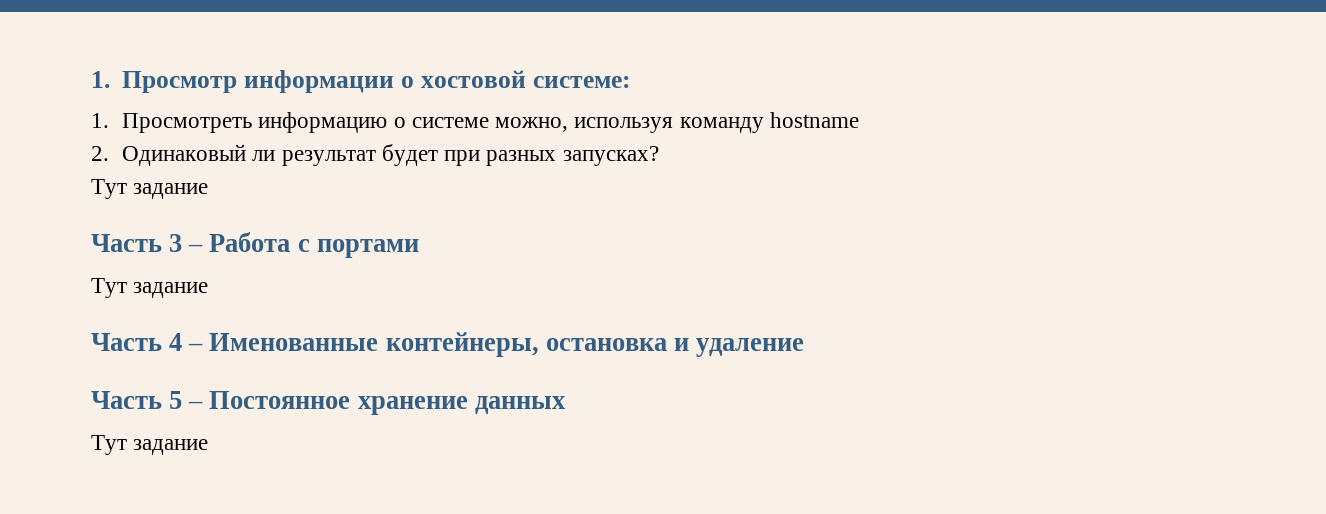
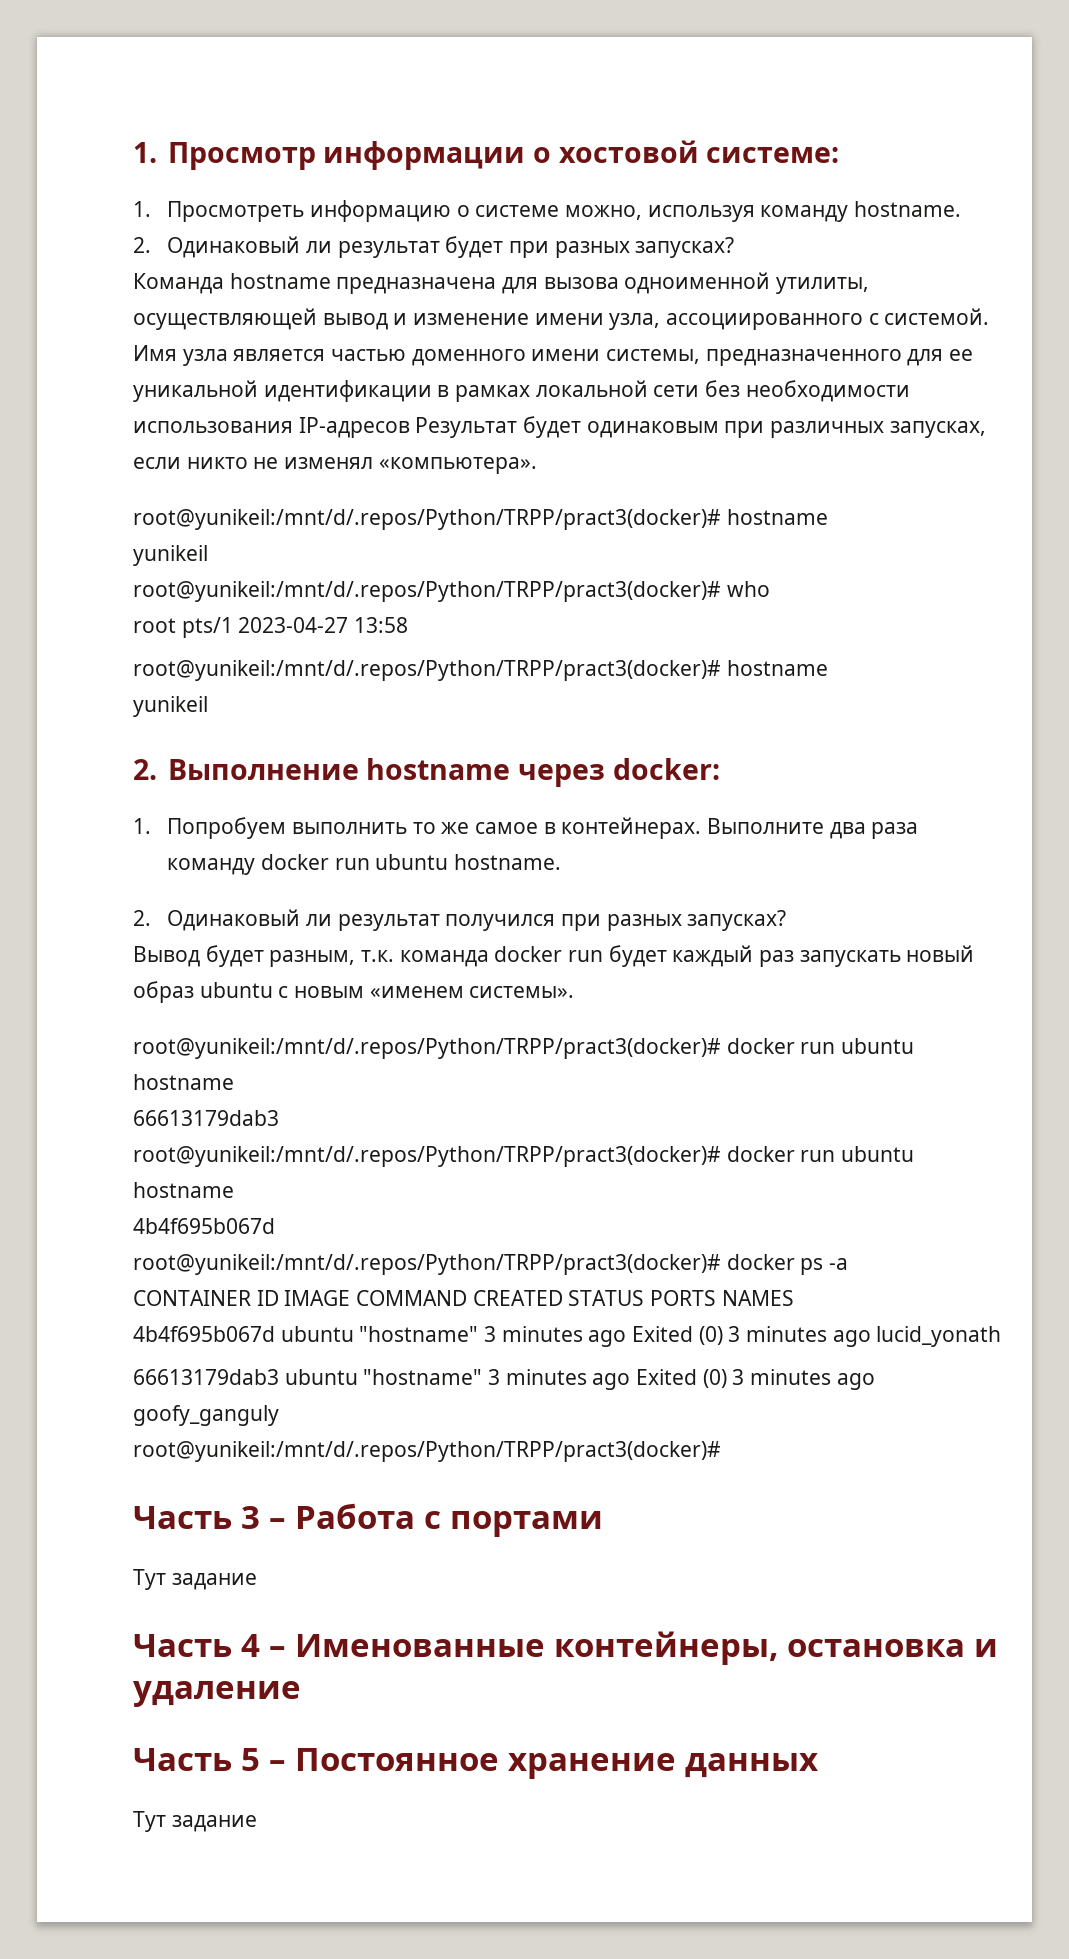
- 1. Просмотреть информацию о системе можно, используя команду hostname
+ 1. Просмотреть информацию о системе можно, используя команду hostname.
  2. Одинаковый ли результат будет при разных запусках?
- Тут задание
+ Команда hostname предназначена для вызова одноименной утилиты, осуществляющей вывод и изменение имени узла, ассоциированного с системой. Имя узла является частью доменного имени системы, предназначенного для ее уникальной идентификации в рамках локальной сети без необходимости использования IP-адресов Результат будет одинаковым при различных запусках, если никто не изменял «компьютера».
+ root@yunikeil:/mnt/d/.repos/Python/TRPP/pract3(docker)# hostname
+ yunikeil
+ root@yunikeil:/mnt/d/.repos/Python/TRPP/pract3(docker)# who
+ root pts/1 2023-04-27 13:58
+ root@yunikeil:/mnt/d/.repos/Python/TRPP/pract3(docker)# hostname
+ yunikeil
+ 2. Выполнение hostname через docker:
+ 1. Попробуем выполнить то же самое в контейнерах. Выполните два раза команду docker run ubuntu hostname.
+ 2. Одинаковый ли результат получился при разных запусках?
+ Вывод будет разным, т.к. команда docker run будет каждый раз запускать новый образ ubuntu с новым «именем системы».
+ root@yunikeil:/mnt/d/.repos/Python/TRPP/pract3(docker)# docker run ubuntu hostname
+ 66613179dab3
+ root@yunikeil:/mnt/d/.repos/Python/TRPP/pract3(docker)# docker run ubuntu hostname
+ 4b4f695b067d
+ root@yunikeil:/mnt/d/.repos/Python/TRPP/pract3(docker)# docker ps -a
+ CONTAINER ID IMAGE COMMAND CREATED STATUS PORTS NAMES
+ 4b4f695b067d ubuntu "hostname" 3 minutes ago Exited (0) 3 minutes ago lucid_yonath
+ 66613179dab3 ubuntu "hostname" 3 minutes ago Exited (0) 3 minutes ago goofy_ganguly
+ root@yunikeil:/mnt/d/.repos/Python/TRPP/pract3(docker)#

